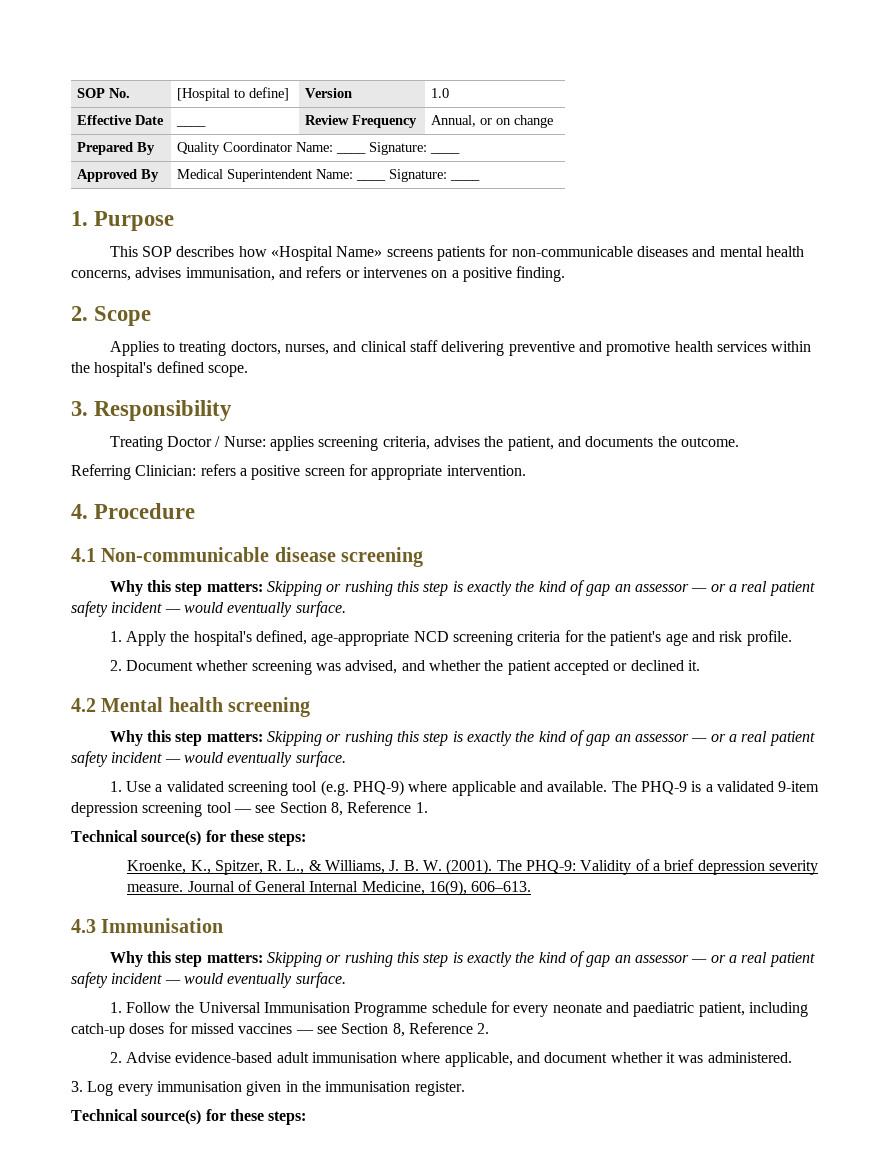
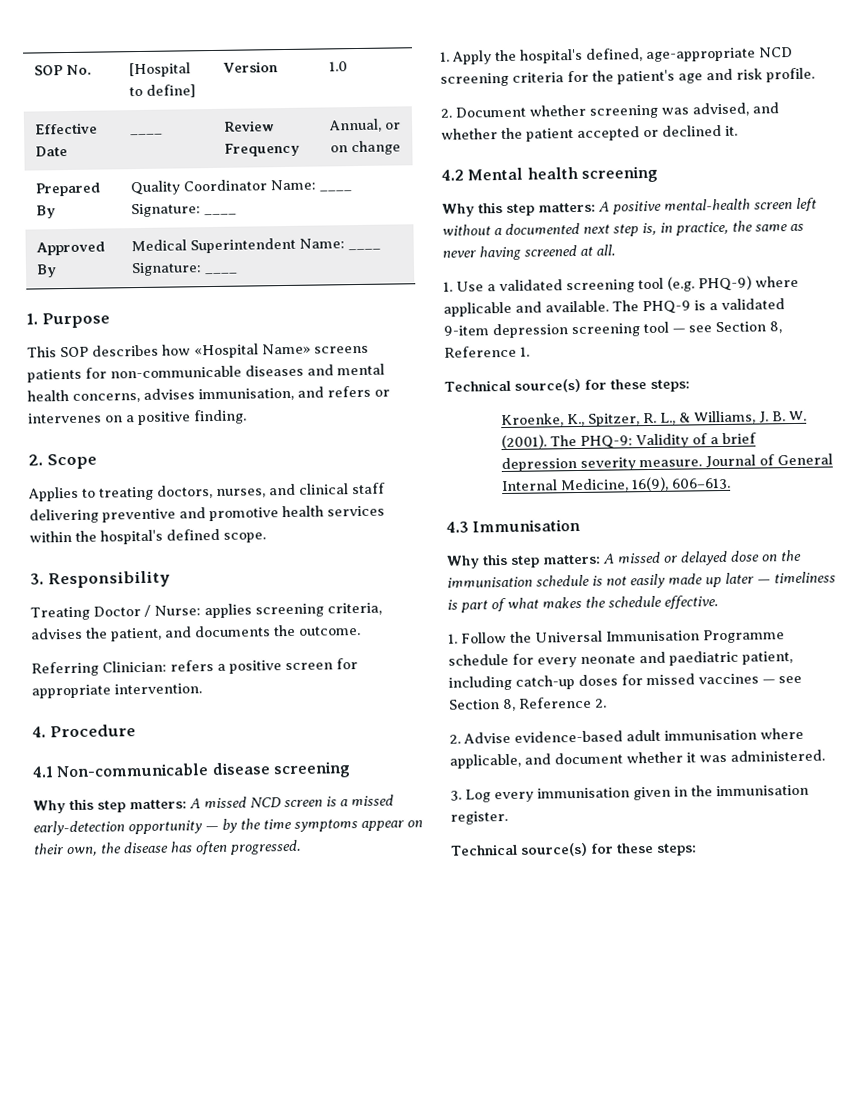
  4.1 Non-communicable disease screening
- Why this step matters: Skipping or rushing this step is exactly the kind of gap an assessor — or a real patient safety incident — would eventually surface.
+ Why this step matters: A missed NCD screen is a missed early-detection opportunity — by the time symptoms appear on their own, the disease has often progressed.
  4.2 Mental health screening
- Why this step matters: Skipping or rushing this step is exactly the kind of gap an assessor — or a real patient safety incident — would eventually surface.
+ Why this step matters: A positive mental-health screen left without a documented next step is, in practice, the same as never having screened at all.
  4.3 Immunisation
- Why this step matters: Skipping or rushing this step is exactly the kind of gap an assessor — or a real patient safety incident — would eventually surface.
+ Why this step matters: A missed or delayed dose on the immunisation schedule is not easily made up later — timeliness is part of what makes the schedule effective.

